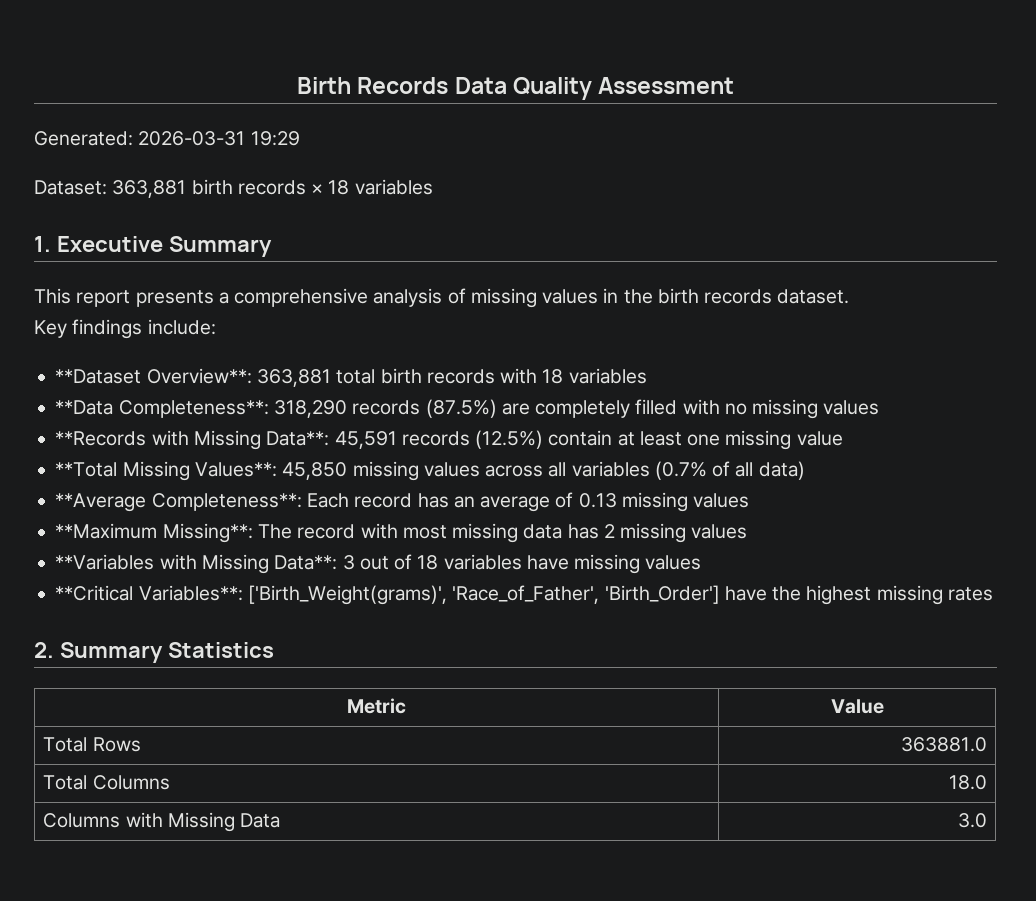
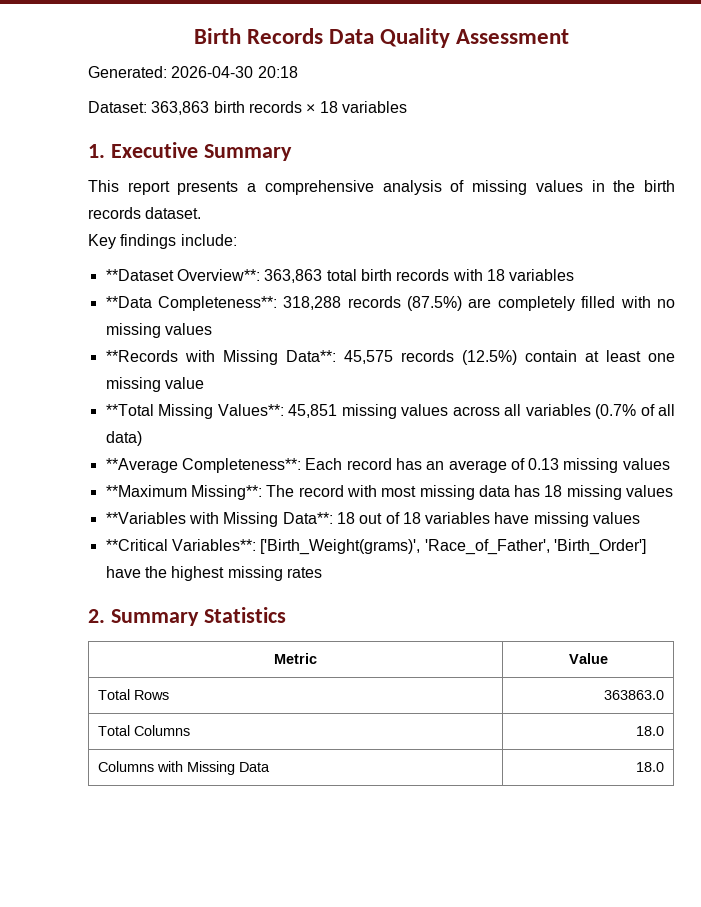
- Generated: 2026-03-31 19:29
+ Generated: 2026-04-30 20:18
- Dataset: 363,881 birth records × 18 variables
+ Dataset: 363,863 birth records × 18 variables
- **Dataset Overview**: 363,881 total birth records with 18 variables
+ **Dataset Overview**: 363,863 total birth records with 18 variables
- **Data Completeness**: 318,290 records (87.5%) are completely filled with no missing values
+ **Data Completeness**: 318,288 records (87.5%) are completely filled with no missing values
- **Records with Missing Data**: 45,591 records (12.5%) contain at least one missing value
+ **Records with Missing Data**: 45,575 records (12.5%) contain at least one missing value
- **Total Missing Values**: 45,850 missing values across all variables (0.7% of all data)
+ **Total Missing Values**: 45,851 missing values across all variables (0.7% of all data)
- **Maximum Missing**: The record with most missing data has 2 missing values
+ **Maximum Missing**: The record with most missing data has 18 missing values
- **Variables with Missing Data**: 3 out of 18 variables have missing values
+ **Variables with Missing Data**: 18 out of 18 variables have missing values
- Total Rows | 363881.0
+ Total Rows | 363863.0
- Columns with Missing Data | 3.0
+ Columns with Missing Data | 18.0

